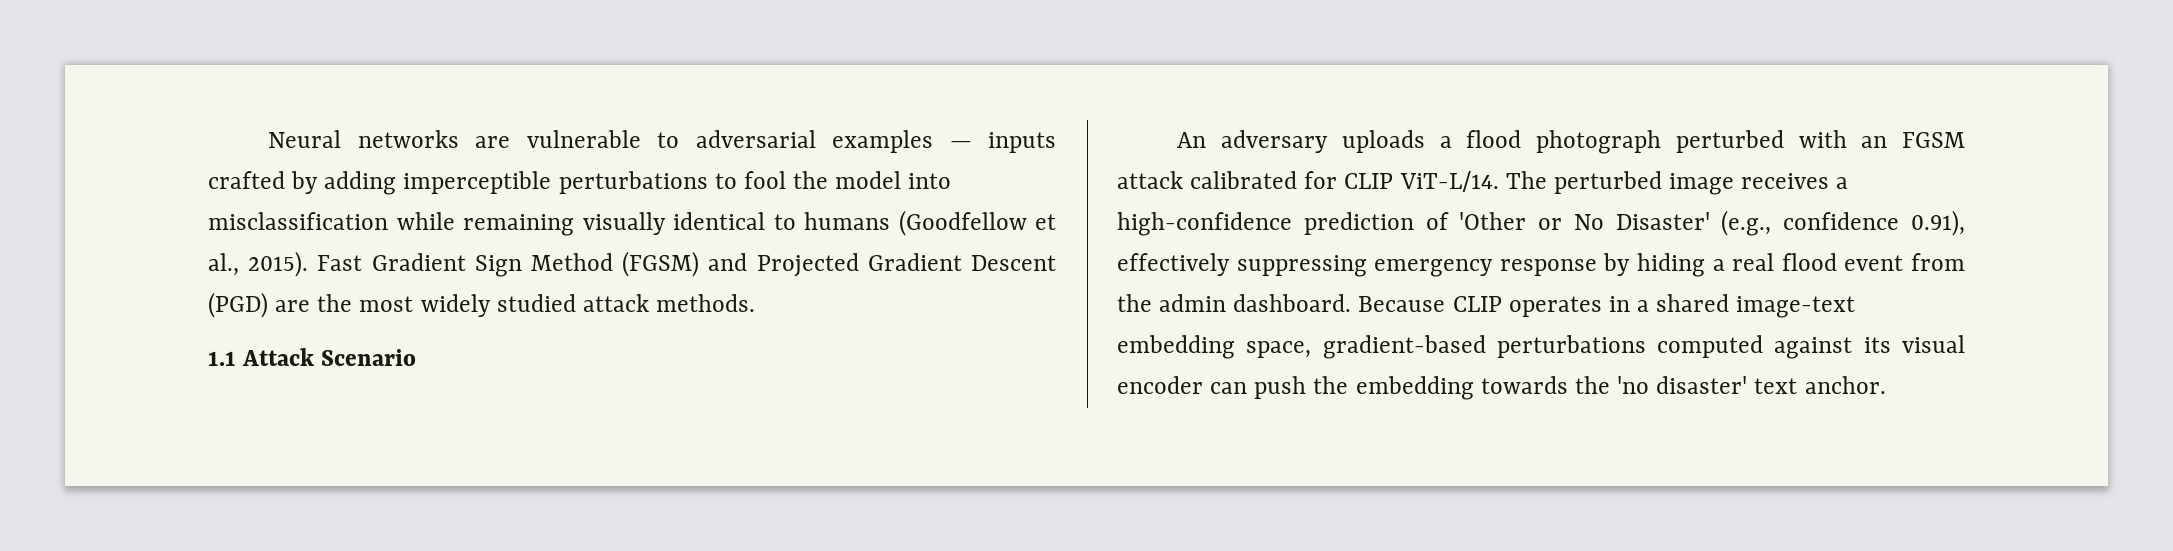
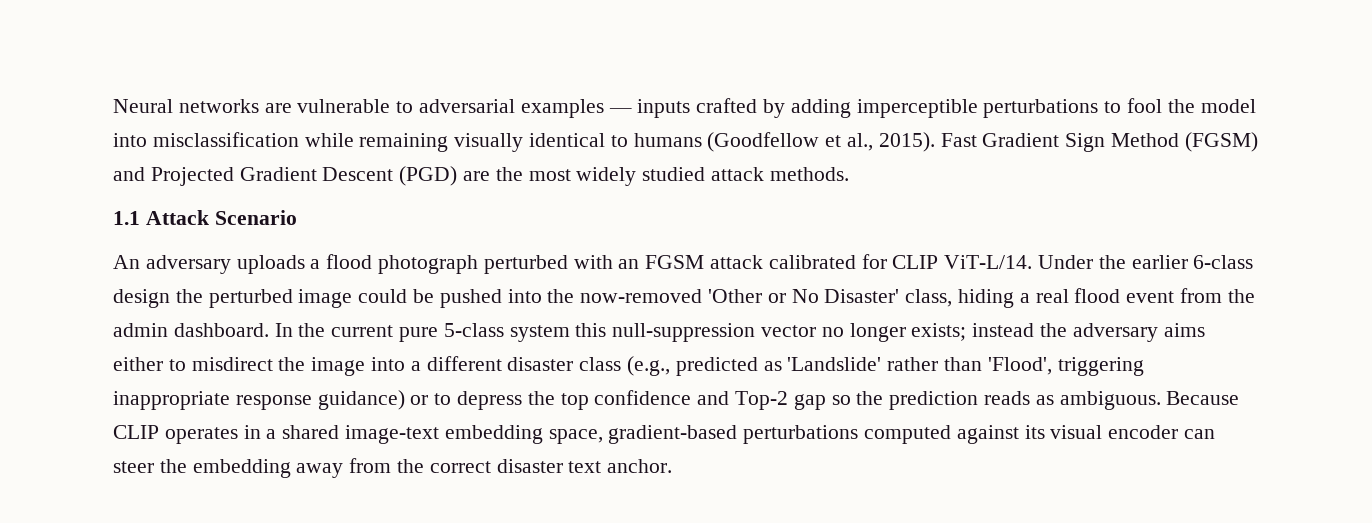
- The perturbed image receives a high-confidence prediction of 'Other or No Disaster' (e.g., confidence 0.91), effectively suppressing emergency response by hiding a real flood event from the admin dashboard.
+ Under the earlier 6-class design the perturbed image could be pushed into the now-removed 'Other or No Disaster' class, hiding a real flood event from the admin dashboard.
+ In the current pure 5-class system this null-suppression vector no longer exists; instead the adversary aims either to misdirect the image into a different disaster class (e.g., predicted as 'Landslide' rather than 'Flood', triggering inappropriate response guidance) or to depress the top confidence and Top-2 gap so the prediction reads as ambiguous.
- Because CLIP operates in a shared image-text embedding space, gradient-based perturbations computed against its visual encoder can push the embedding towards the 'no disaster' text anchor.
+ Because CLIP operates in a shared image-text embedding space, gradient-based perturbations computed against its visual encoder can steer the embedding away from the correct disaster text anchor.

